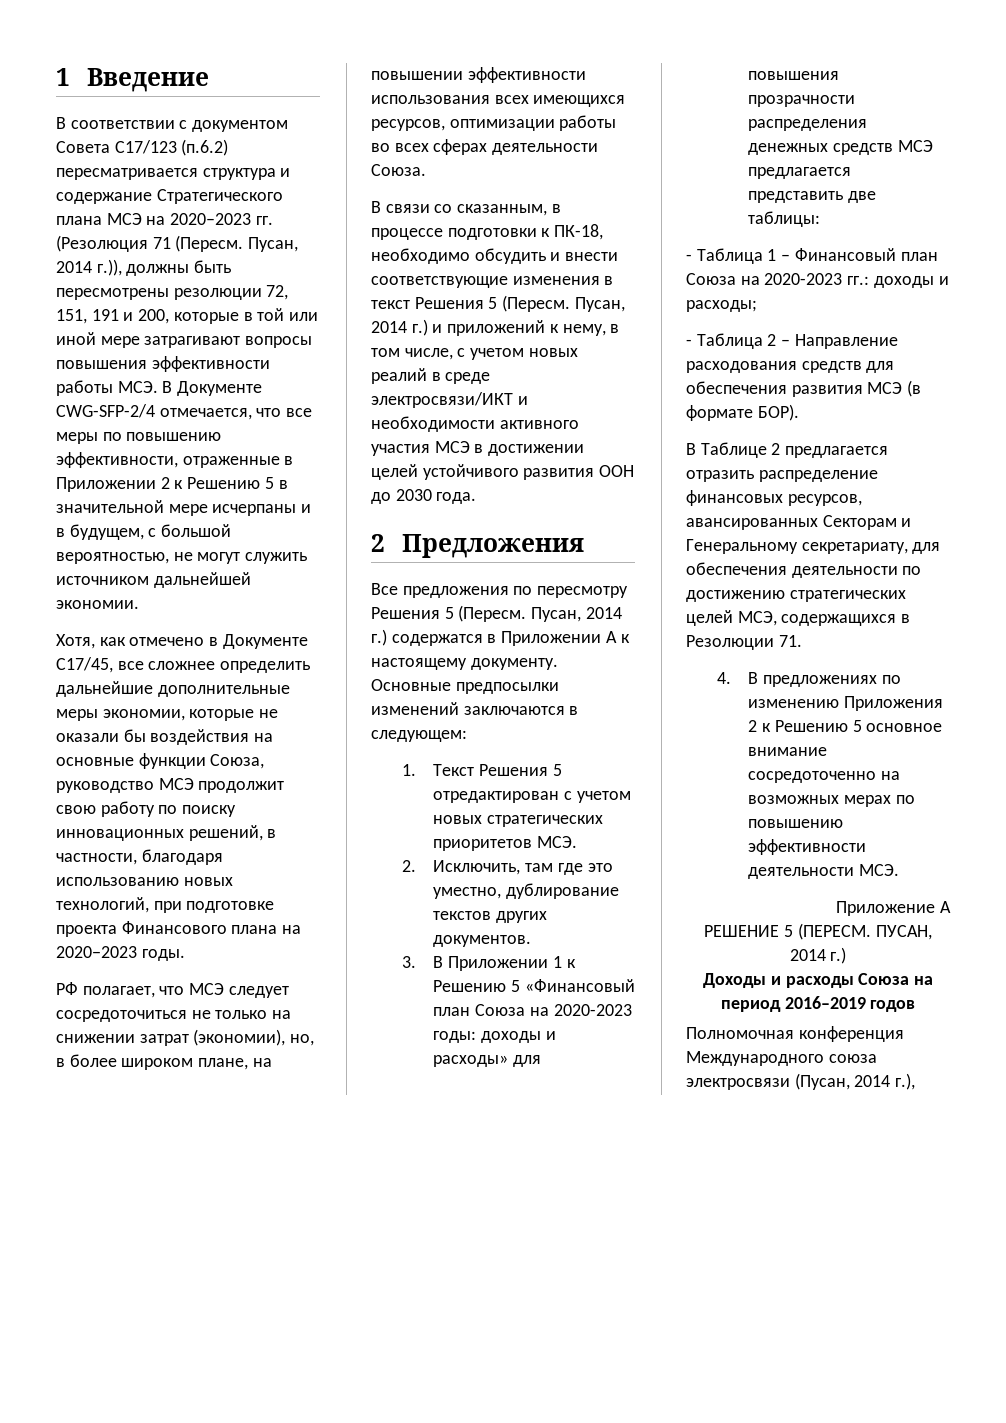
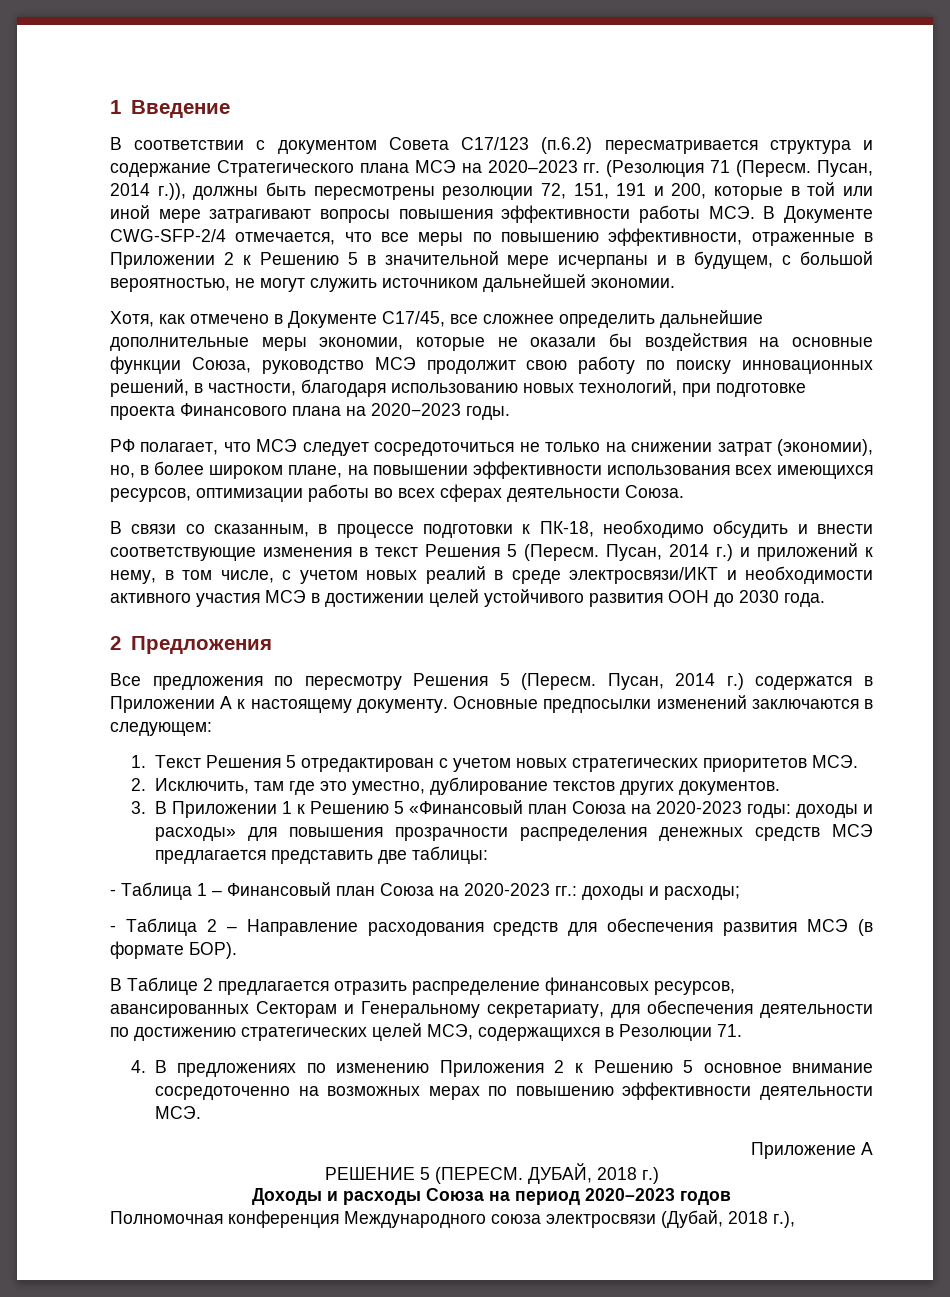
- ПУСАН, 2014 г.)
+ ДУБАЙ, 2018 г.)
- Доходы и расходы Союза на период 2016–2019 годов
+ Доходы и расходы Союза на период 2020–2023 годов
- Полномочная конференция Международного союза электросвязи (Пусан, 2014 г.),
+ Полномочная конференция Международного союза электросвязи (Дубай, 2018 г.),

